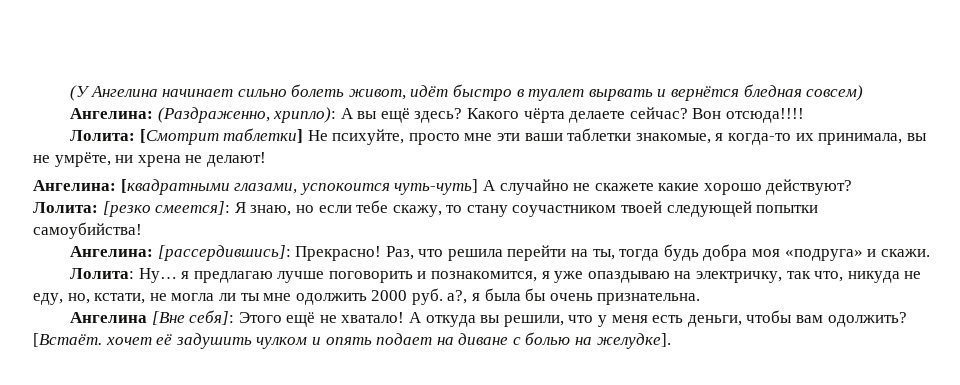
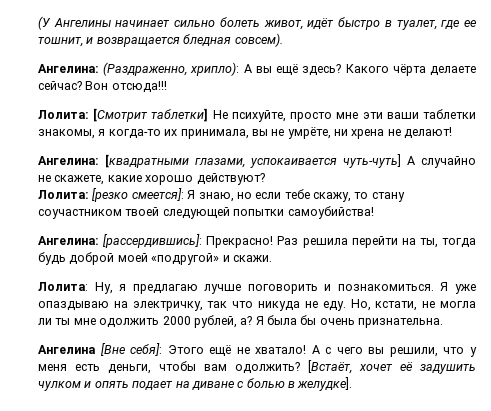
- (У Ангелина начинает сильно болеть живот, идёт быстро в туалет вырвать и вернётся бледная совсем)
+ (У Ангелины начинает сильно болеть живот, идёт быстро в туалет, где ее тошнит, и возвращается бледная совсем).
- Вон отсюда!!!!
+ Вон отсюда!!!
- Лолита: [Смотрит таблетки] Не психуйте, просто мне эти ваши таблетки знакомые, я когда-то их принимала, вы не умрёте, ни хрена не делают!
+ Лолита: [Смотрит таблетки] Не психуйте, просто мне эти ваши таблетки знакомы, я когда-то их принимала, вы не умрёте, ни хрена не делают!
- Ангелина: [квадратными глазами, успокоится чуть-чуть] А случайно не скажете какие хорошо действуют?
+ Ангелина: [квадратными глазами, успокаивается чуть-чуть] А случайно не скажете, какие хорошо действуют?
- Раз, что решила перейти на ты, тогда будь добра моя «подруга» и скажи.
+ Раз решила перейти на ты, тогда будь доброй моей «подругой» и скажи.
- Лолита: Ну… я предлагаю лучше поговорить и познакомится, я уже опаздываю на электричку, так что, никуда не еду, но, кстати, не могла ли ты мне одолжить 2000 руб. а?, я была бы очень признательна.
+ Лолита: Ну, я предлагаю лучше поговорить и познакомиться. Я уже опаздываю на электричку, так что никуда не еду. Но, кстати, не могла ли ты мне одолжить 2000 рублей, а? Я была бы очень признательна.
- А откуда вы решили, что у меня есть деньги, чтобы вам одолжить?
+ А с чего вы решили, что у меня есть деньги, чтобы вам одолжить?
- [Встаёт. хочет её задушить чулком и опять подает на диване с болью на желудке].
+ [Встаёт, хочет её задушить чулком и опять подает на диване с болью в желудке].

